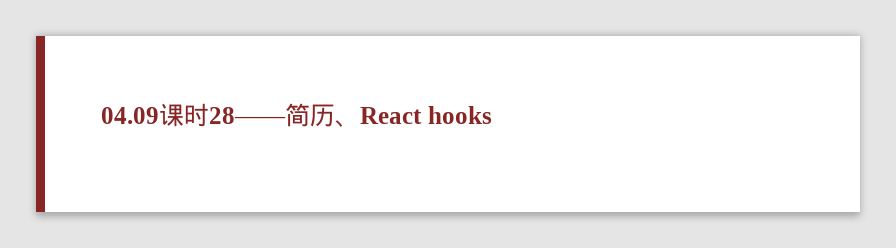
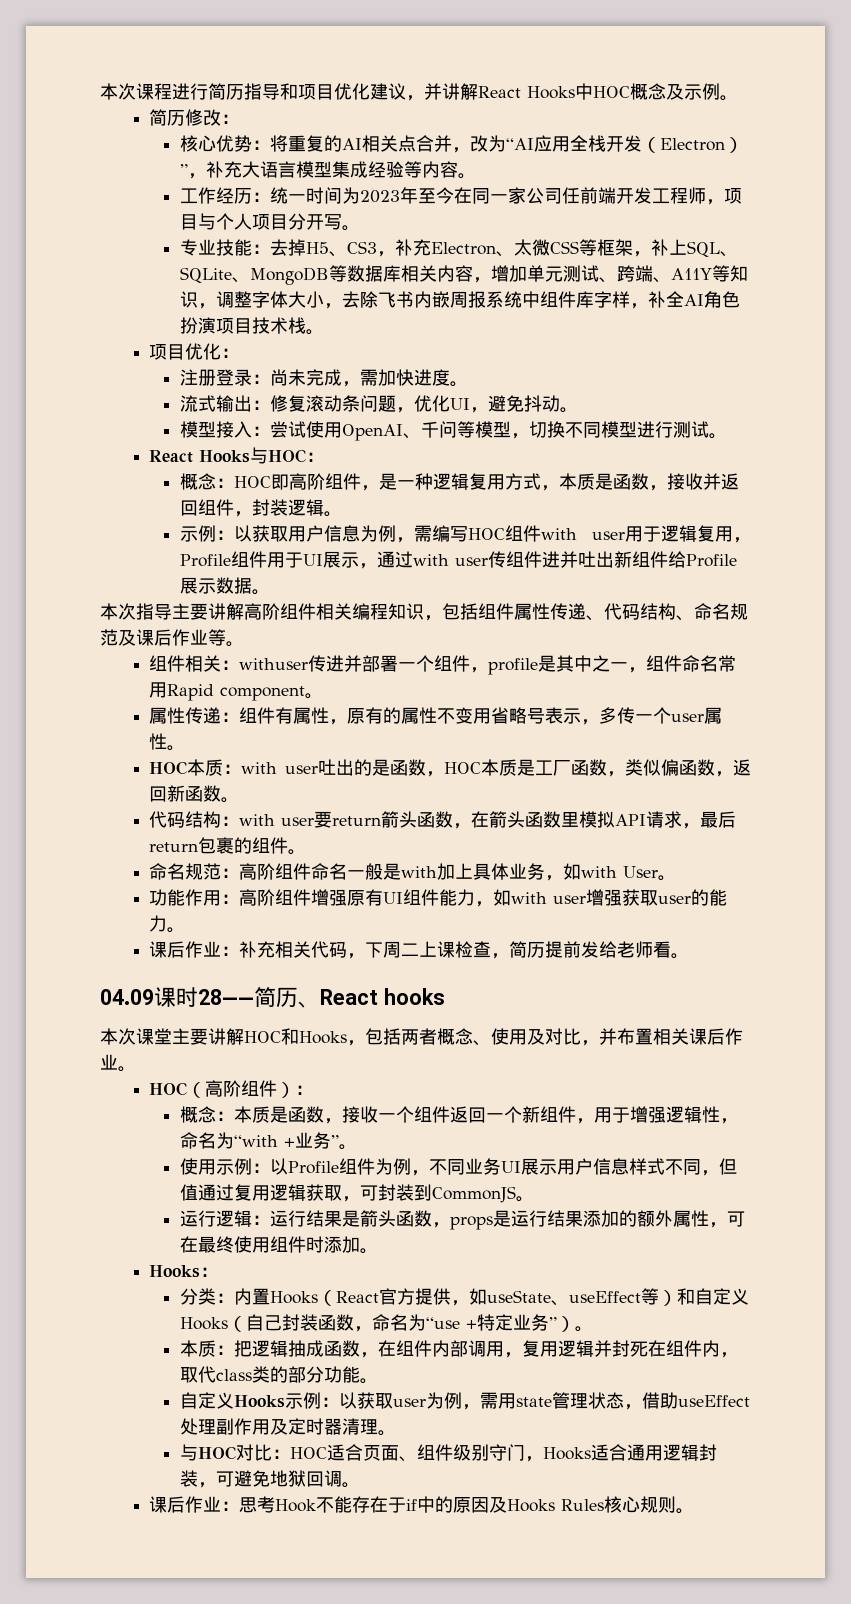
+ 本次课程进行简历指导和项目优化建议，并讲解React Hooks中HOC概念及示例。
+ 简历修改：
+ 核心优势：将重复的AI相关点合并，改为“AI应用全栈开发（Electron）”，补充大语言模型集成经验等内容。
+ 工作经历：统一时间为2023年至今在同一家公司任前端开发工程师，项目与个人项目分开写。
+ 专业技能：去掉H5、CS3，补充Electron、太微CSS等框架，补上SQL、SQLite、MongoDB等数据库相关内容，增加单元测试、跨端、A11Y等知识，调整字体大小，去除飞书内嵌周报系统中组件库字样，补全AI角色扮演项目技术栈。
+ 项目优化：
+ 注册登录：尚未完成，需加快进度。
+ 流式输出：修复滚动条问题，优化UI，避免抖动。
+ 模型接入：尝试使用OpenAI、千问等模型，切换不同模型进行测试。
+ React Hooks与HOC：
+ 概念：HOC即高阶组件，是一种逻辑复用方式，本质是函数，接收并返回组件，封装逻辑。
+ 示例：以获取用户信息为例，需编写HOC组件with user用于逻辑复用，Profile组件用于UI展示，通过with user传组件进并吐出新组件给Profile展示数据。
+ 本次指导主要讲解高阶组件相关编程知识，包括组件属性传递、代码结构、命名规范及课后作业等。
+ 组件相关：withuser传进并部署一个组件，profile是其中之一，组件命名常用Rapid component。
+ 属性传递：组件有属性，原有的属性不变用省略号表示，多传一个user属性。
+ HOC本质：with user吐出的是函数，HOC本质是工厂函数，类似偏函数，返回新函数。
+ 代码结构：with user要return箭头函数，在箭头函数里模拟API请求，最后return包裹的组件。
+ 命名规范：高阶组件命名一般是with加上具体业务，如with User。
+ 功能作用：高阶组件增强原有UI组件能力，如with user增强获取user的能力。
+ 课后作业：补充相关代码，下周二上课检查，简历提前发给老师看。
+ 本次课堂主要讲解HOC和Hooks，包括两者概念、使用及对比，并布置相关课后作业。
+ HOC（高阶组件）：
+ 概念：本质是函数，接收一个组件返回一个新组件，用于增强逻辑性，命名为“with +业务”。
+ 使用示例：以Profile组件为例，不同业务UI展示用户信息样式不同，但值通过复用逻辑获取，可封装到CommonJS。
+ 运行逻辑：运行结果是箭头函数，props是运行结果添加的额外属性，可在最终使用组件时添加。
+ Hooks：
+ 分类：内置Hooks（React官方提供，如useState、useEffect等）和自定义Hooks（自己封装函数，命名为“use +特定业务”）。
+ 本质：把逻辑抽成函数，在组件内部调用，复用逻辑并封死在组件内，取代class类的部分功能。
+ 自定义Hooks示例：以获取user为例，需用state管理状态，借助useEffect处理副作用及定时器清理。
+ 与HOC对比：HOC适合页面、组件级别守门，Hooks适合通用逻辑封装，可避免地狱回调。
+ 课后作业：思考Hook不能存在于if中的原因及Hooks Rules核心规则。

